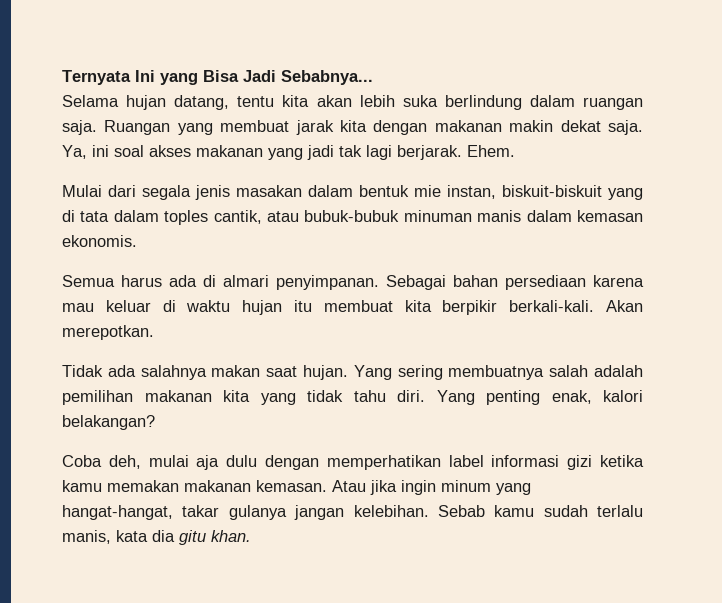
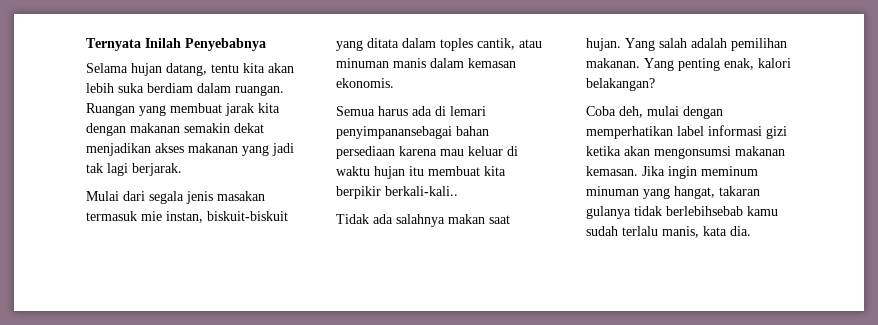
- Ternyata Ini yang Bisa Jadi Sebabnya...
+ Ternyata Inilah Penyebabnya
- Selama hujan datang, tentu kita akan lebih suka berlindung dalam ruangan saja.
+ Selama hujan datang, tentu kita akan lebih suka berdiam dalam ruangan.
- Ruangan yang membuat jarak kita dengan makanan makin dekat saja. Ya, ini soal akses makanan yang jadi tak lagi berjarak. Ehem.
+ Ruangan yang membuat jarak kita dengan makanan semakin dekat menjadikan akses makanan yang jadi tak lagi berjarak.
- Mulai dari segala jenis masakan dalam bentuk mie instan, biskuit-biskuit yang di tata dalam toples cantik, atau bubuk-bubuk minuman manis dalam kemasan ekonomis.
+ Mulai dari segala jenis masakan termasuk mie instan, biskuit-biskuit yang ditata dalam toples cantik, atau minuman manis dalam kemasan ekonomis.
- Semua harus ada di almari penyimpanan. Sebagai bahan persediaan karena mau keluar di waktu hujan itu membuat kita berpikir berkali-kali. Akan merepotkan.
+ Semua harus ada di lemari penyimpanansebagai bahan persediaan karena mau keluar di waktu hujan itu membuat kita berpikir berkali-kali..
- Yang sering membuatnya salah adalah pemilihan makanan kita yang tidak tahu diri.
+ Yang salah adalah pemilihan makanan.
- Coba deh, mulai aja dulu dengan memperhatikan label informasi gizi ketika kamu memakan makanan kemasan. Atau jika ingin minum yang hangat-hangat, takar gulanya jangan kelebihan. Sebab kamu sudah terlalu manis, kata dia gitu khan.
+ Coba deh, mulai dengan memperhatikan label informasi gizi ketika akan mengonsumsi makanan kemasan. Jika ingin meminum minuman yang hangat, takaran gulanya tidak berlebihsebab kamu sudah terlalu manis, kata dia.

